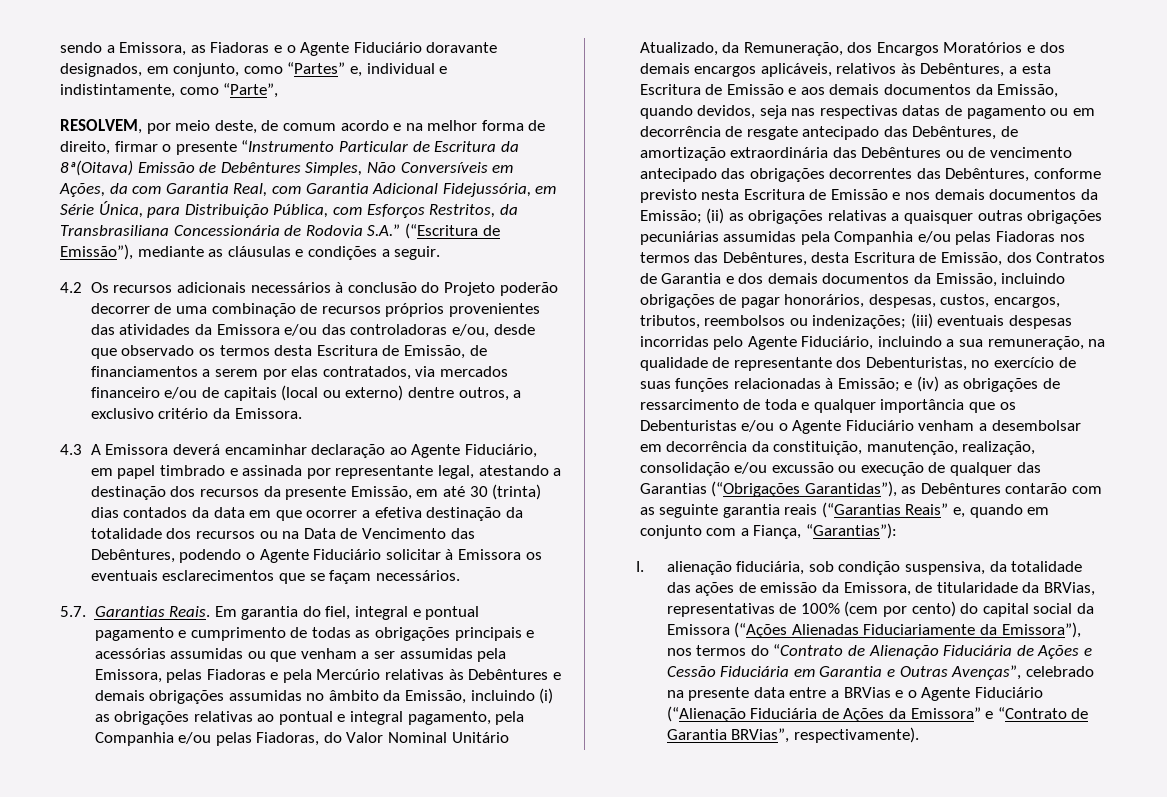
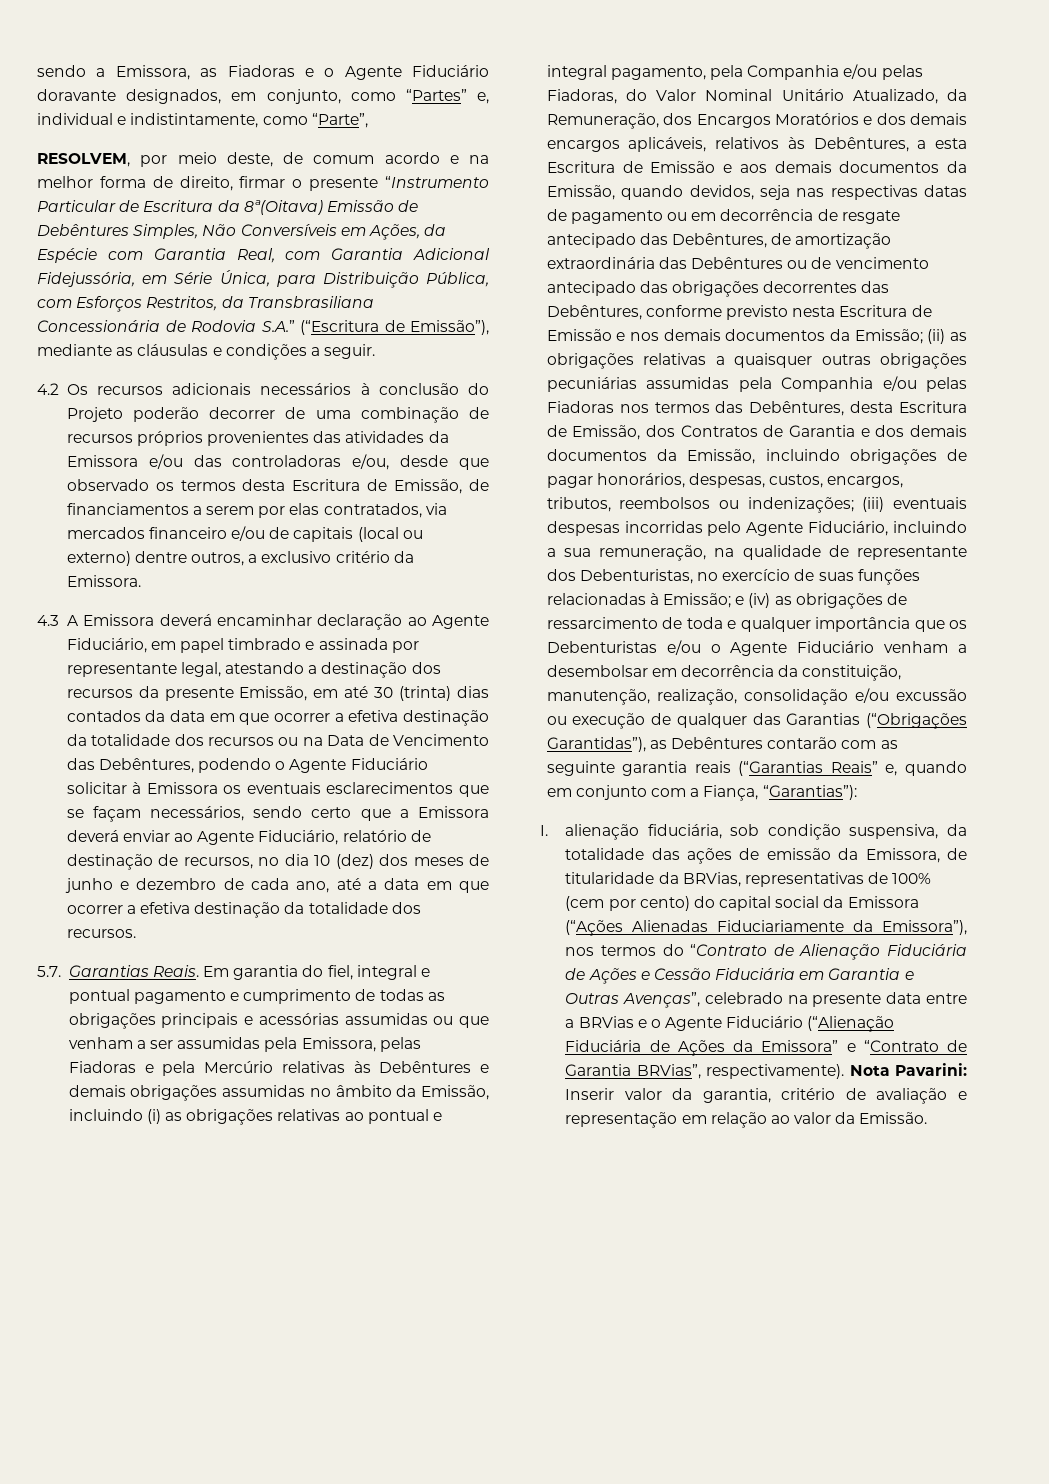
- RESOLVEM, por meio deste, de comum acordo e na melhor forma de direito, firmar o presente “Instrumento Particular de Escritura da 8ª(Oitava) Emissão de Debêntures Simples, Não Conversíveis em Ações, da com Garantia Real, com Garantia Adicional Fidejussória, em Série Única, para Distribuição Pública, com Esforços Restritos, da Transbrasiliana Concessionária de Rodovia S.A.” (“Escritura de Emissão”), mediante as cláusulas e condições a seguir.
+ RESOLVEM, por meio deste, de comum acordo e na melhor forma de direito, firmar o presente “Instrumento Particular de Escritura da 8ª(Oitava) Emissão de Debêntures Simples, Não Conversíveis em Ações, da Espécie com Garantia Real, com Garantia Adicional Fidejussória, em Série Única, para Distribuição Pública, com Esforços Restritos, da Transbrasiliana Concessionária de Rodovia S.A.” (“Escritura de Emissão”), mediante as cláusulas e condições a seguir.
- 4.3 A Emissora deverá encaminhar declaração ao Agente Fiduciário, em papel timbrado e assinada por representante legal, atestando a destinação dos recursos da presente Emissão, em até 30 (trinta) dias contados da data em que ocorrer a efetiva destinação da totalidade dos recursos ou na Data de Vencimento das Debêntures, podendo o Agente Fiduciário solicitar à Emissora os eventuais esclarecimentos que se façam necessários.
+ 4.3 A Emissora deverá encaminhar declaração ao Agente Fiduciário, em papel timbrado e assinada por representante legal, atestando a destinação dos recursos da presente Emissão, em até 30 (trinta) dias contados da data em que ocorrer a efetiva destinação da totalidade dos recursos ou na Data de Vencimento das Debêntures, podendo o Agente Fiduciário solicitar à Emissora os eventuais esclarecimentos que se façam necessários, sendo certo que a Emissora deverá enviar ao Agente Fiduciário, relatório de destinação de recursos, no dia 10 (dez) dos meses de junho e dezembro de cada ano, até a data em que ocorrer a efetiva destinação da totalidade dos recursos.
+ Nota Pavarini: Inserir valor da garantia, critério de avaliação e representação em relação ao valor da Emissão.

